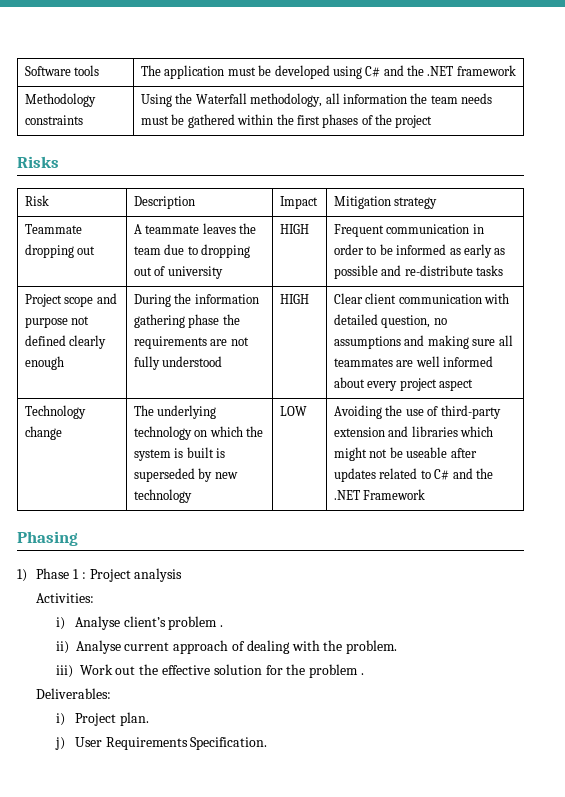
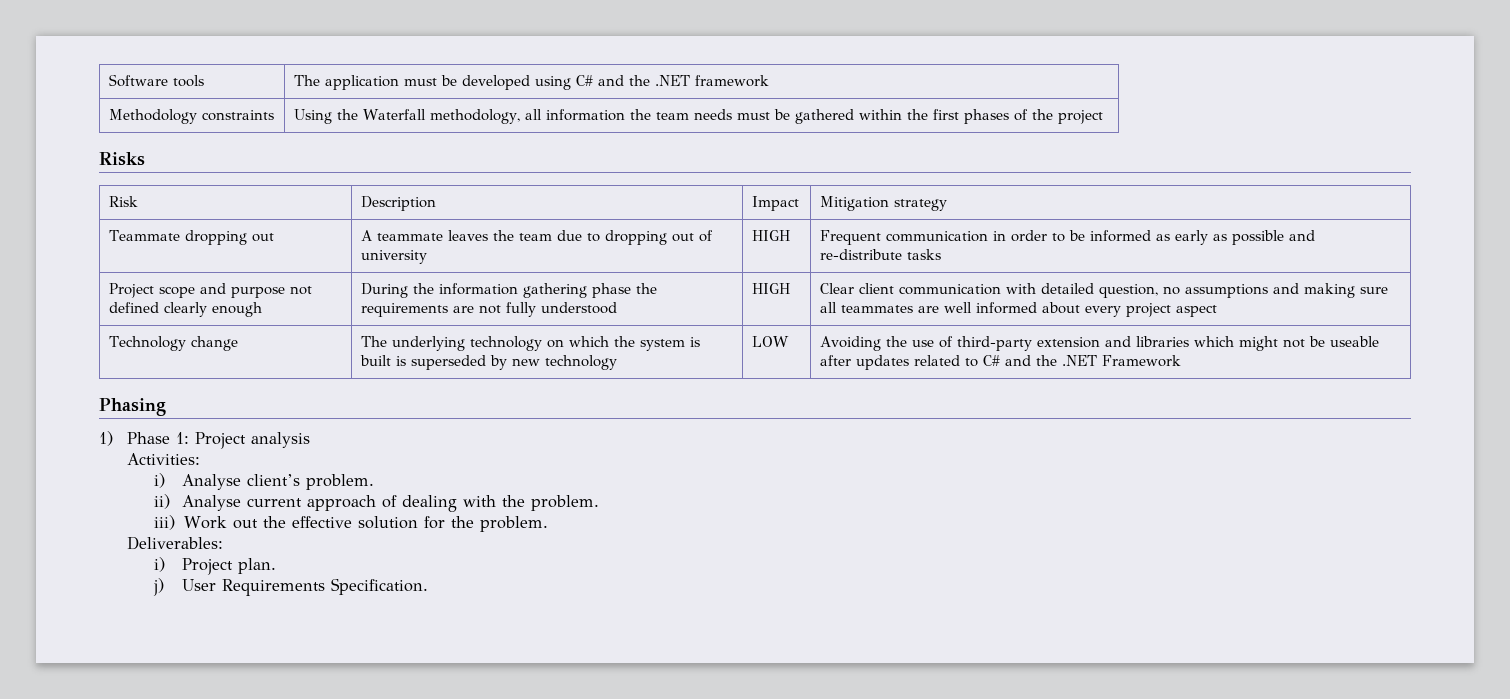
- 1) Phase 1 : Project analysis
+ 1) Phase 1: Project analysis
- i) Analyse client’s problem .
+ i) Analyse client’s problem.
- iii) Work out the effective solution for the problem .
+ iii) Work out the effective solution for the problem.

